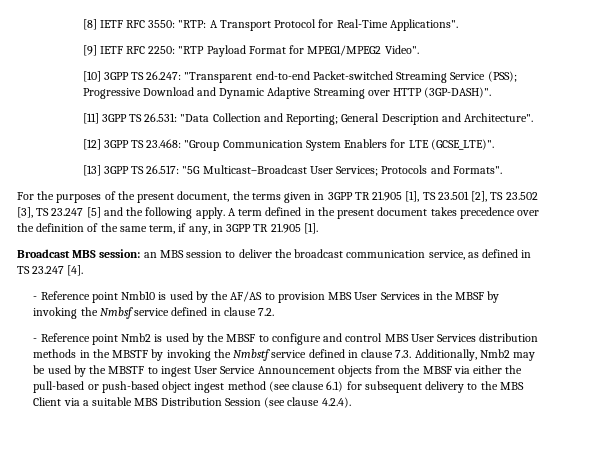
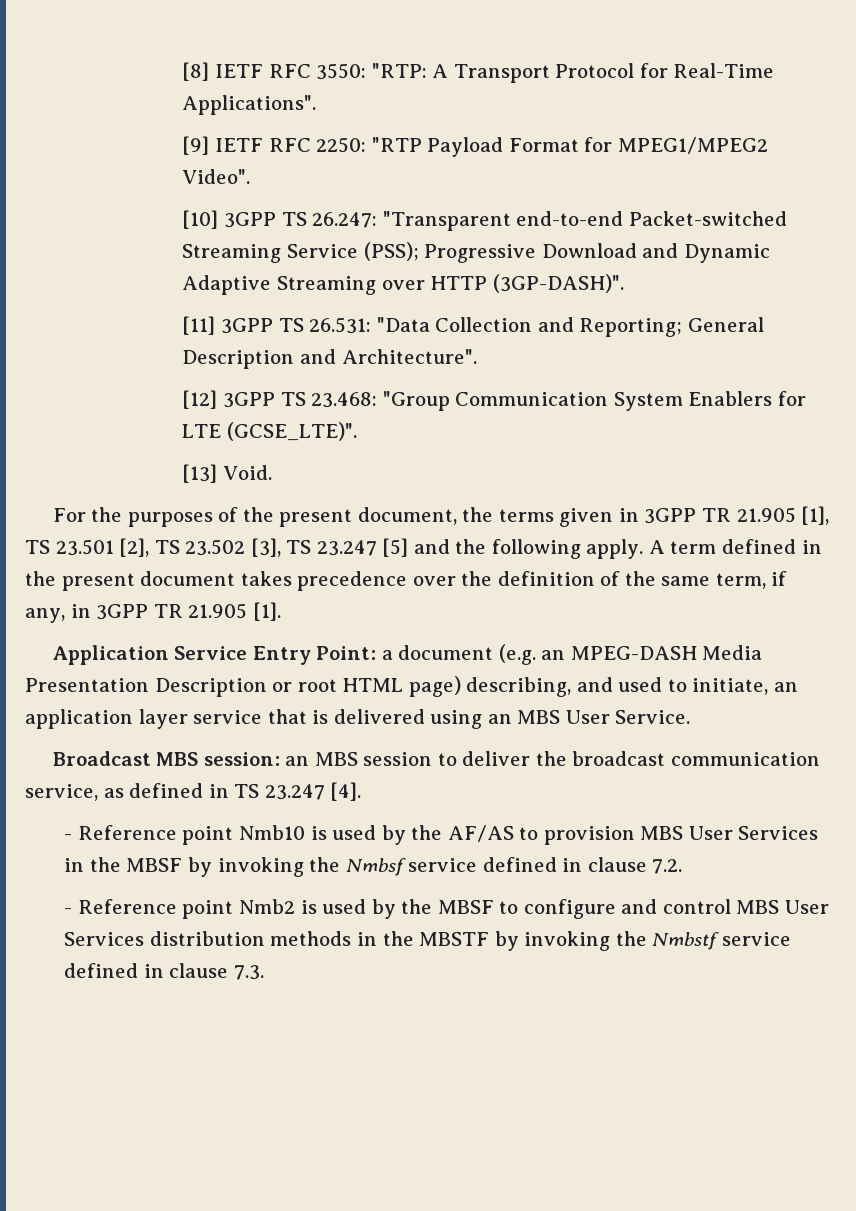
- [13] 3GPP TS 26.517: "5G Multicast–Broadcast User Services; Protocols and Formats".
+ [13] Void.
+ Application Service Entry Point: a document (e.g. an MPEG-DASH Media Presentation Description or root HTML page) describing, and used to initiate, an application layer service that is delivered using an MBS User Service.
- - Reference point Nmb2 is used by the MBSF to configure and control MBS User Services distribution methods in the MBSTF by invoking the Nmbstf service defined in clause 7.3. Additionally, Nmb2 may be used by the MBSTF to ingest User Service Announcement objects from the MBSF via either the pull-based or push-based object ingest method (see clause 6.1) for subsequent delivery to the MBS Client via a suitable MBS Distribution Session (see clause 4.2.4).
+ - Reference point Nmb2 is used by the MBSF to configure and control MBS User Services distribution methods in the MBSTF by invoking the Nmbstf service defined in clause 7.3.

